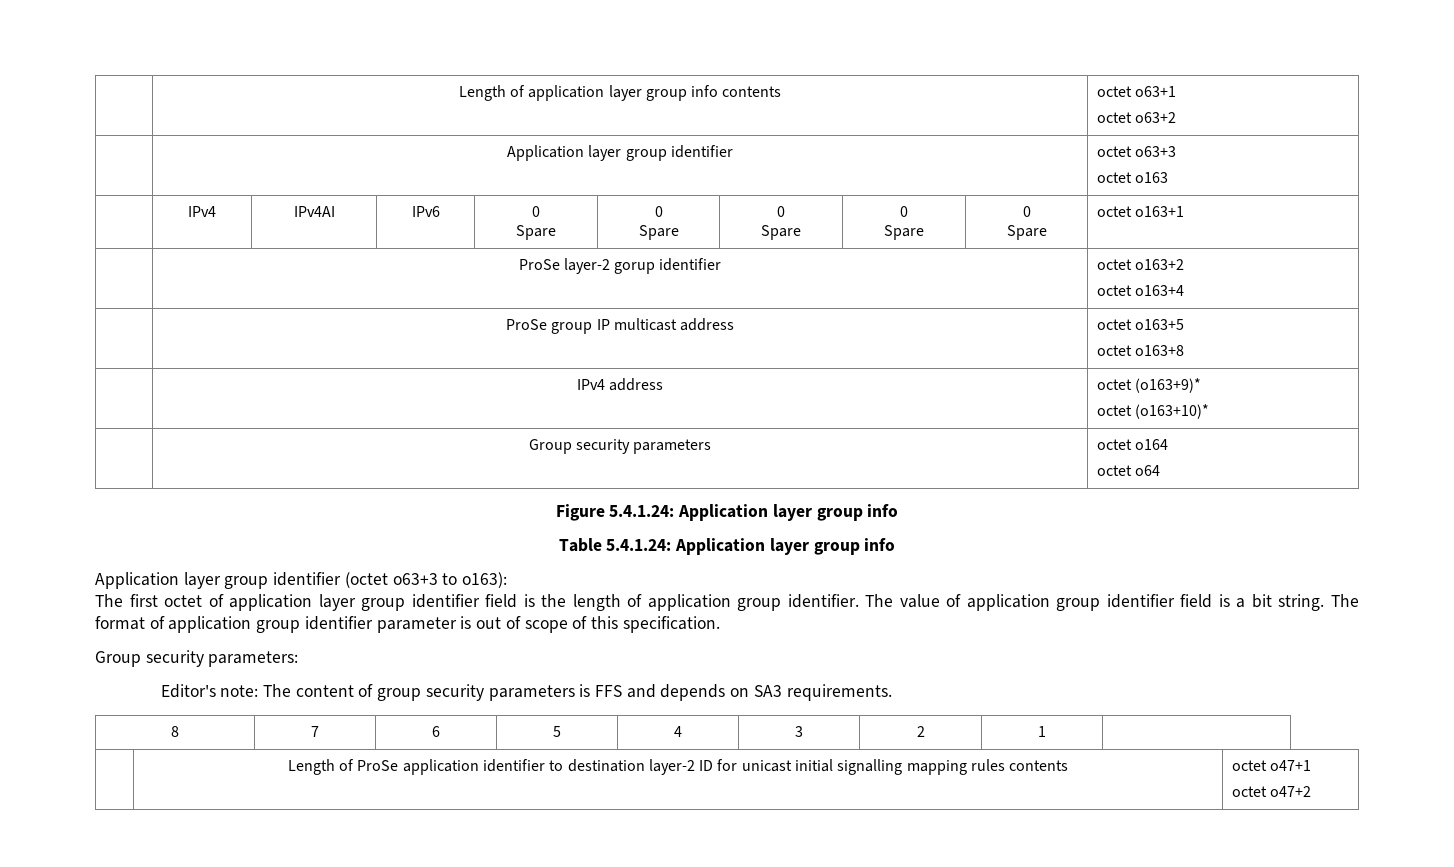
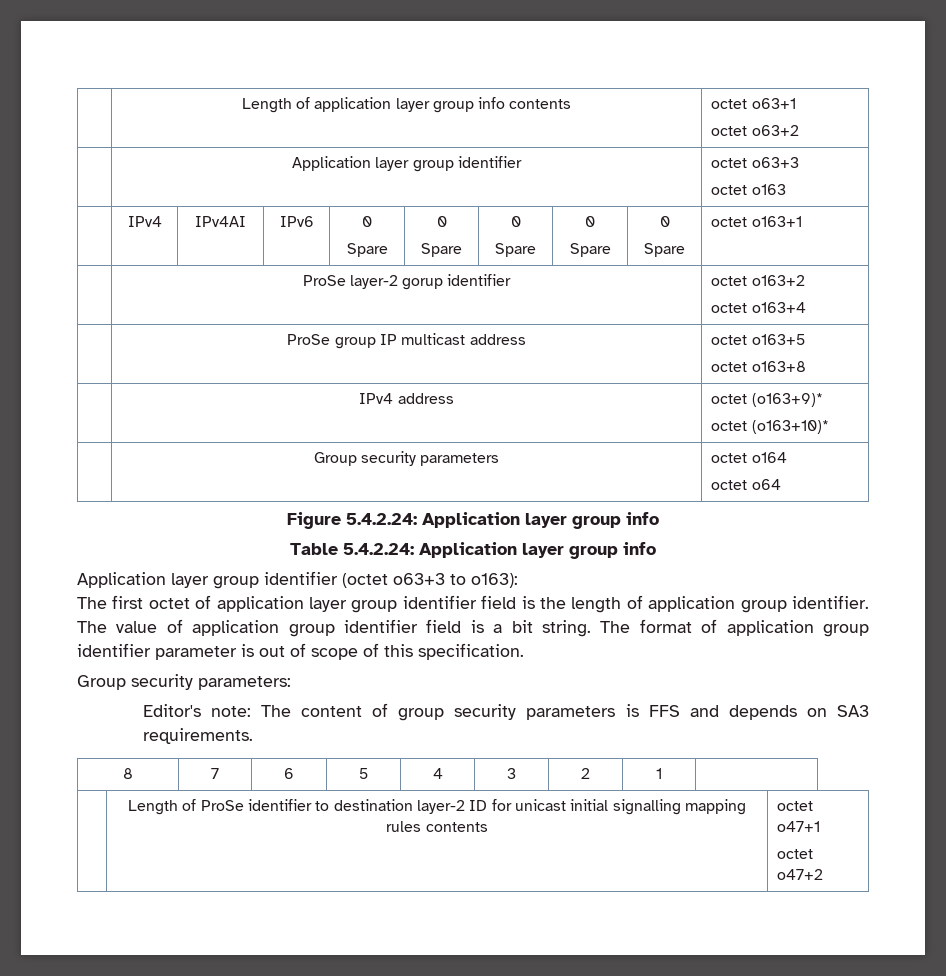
- Figure 5.4.1.24: Application layer group info
+ Figure 5.4.2.24: Application layer group info
- Table 5.4.1.24: Application layer group info
+ Table 5.4.2.24: Application layer group info
- | Length of ProSe application identifier to destination layer-2 ID for unicast initial signalling mapping rules contents | octet o47+1
+ | Length of ProSe identifier to destination layer-2 ID for unicast initial signalling mapping rules contents | octet o47+1

